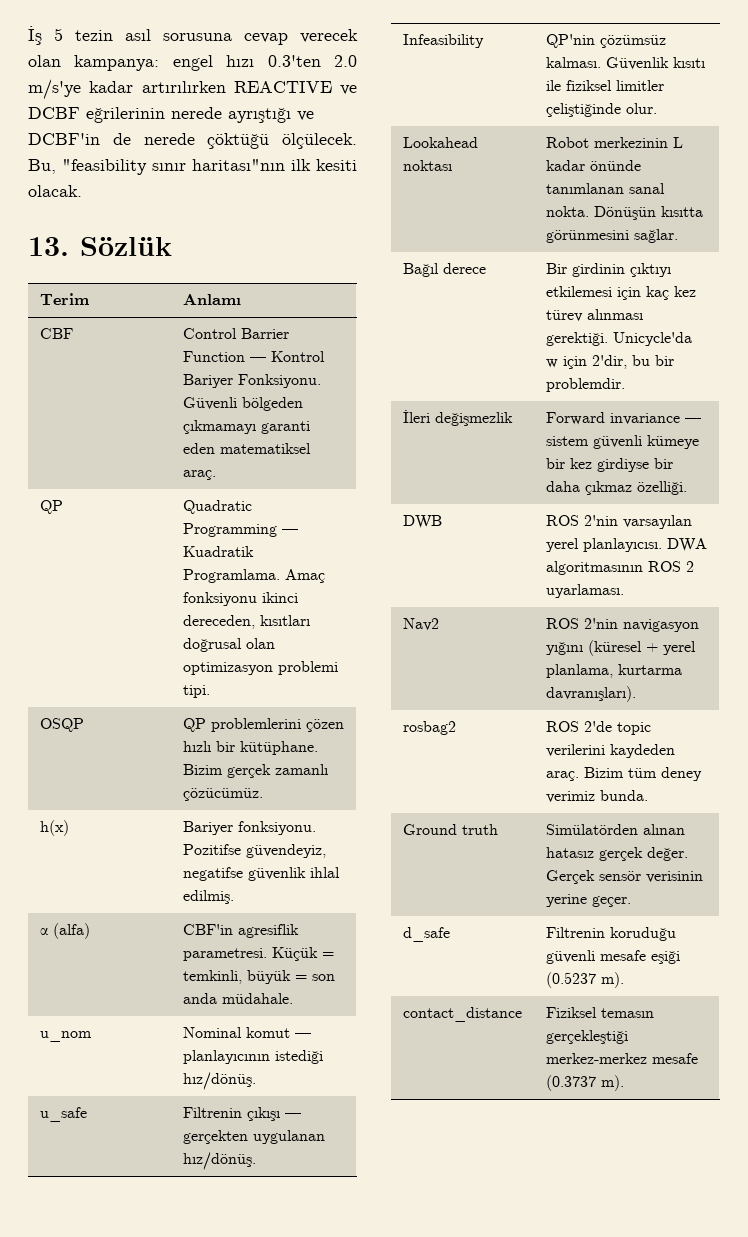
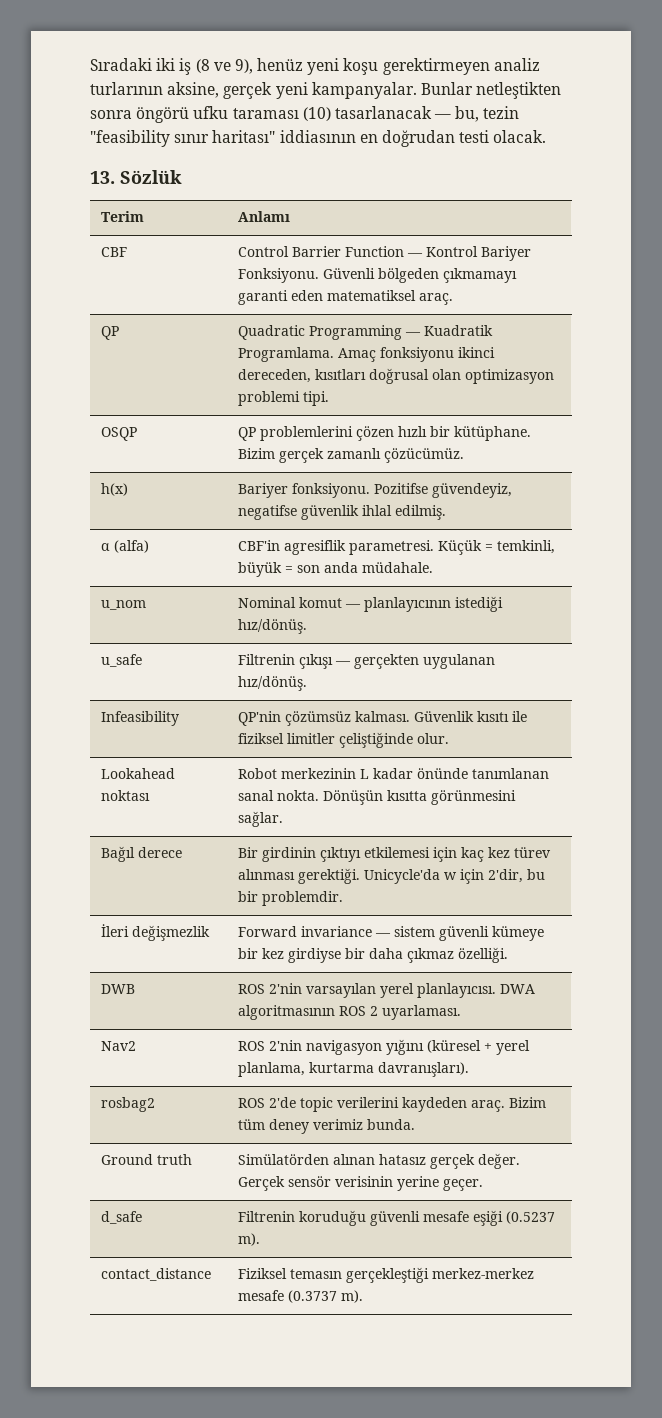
- İş 5 tezin asıl sorusuna cevap verecek olan kampanya: engel hızı 0.3'ten 2.0 m/s'ye kadar artırılırken REACTIVE ve DCBF eğrilerinin nerede ayrıştığı ve DCBF'in de nerede çöktüğü ölçülecek. Bu, "feasibility sınır haritası"nın ilk kesiti olacak.
+ Sıradaki iki iş (8 ve 9), henüz yeni koşu gerektirmeyen analiz turlarının aksine, gerçek yeni kampanyalar. Bunlar netleştikten sonra öngörü ufku taraması (10) tasarlanacak — bu, tezin "feasibility sınır haritası" iddiasının en doğrudan testi olacak.

